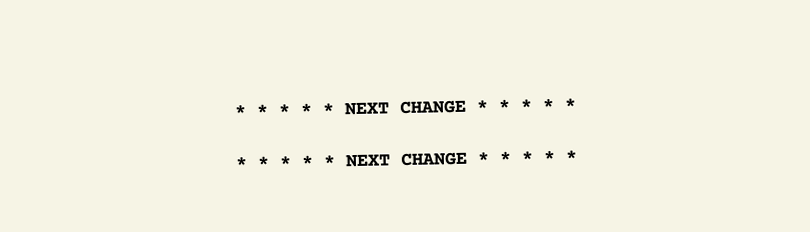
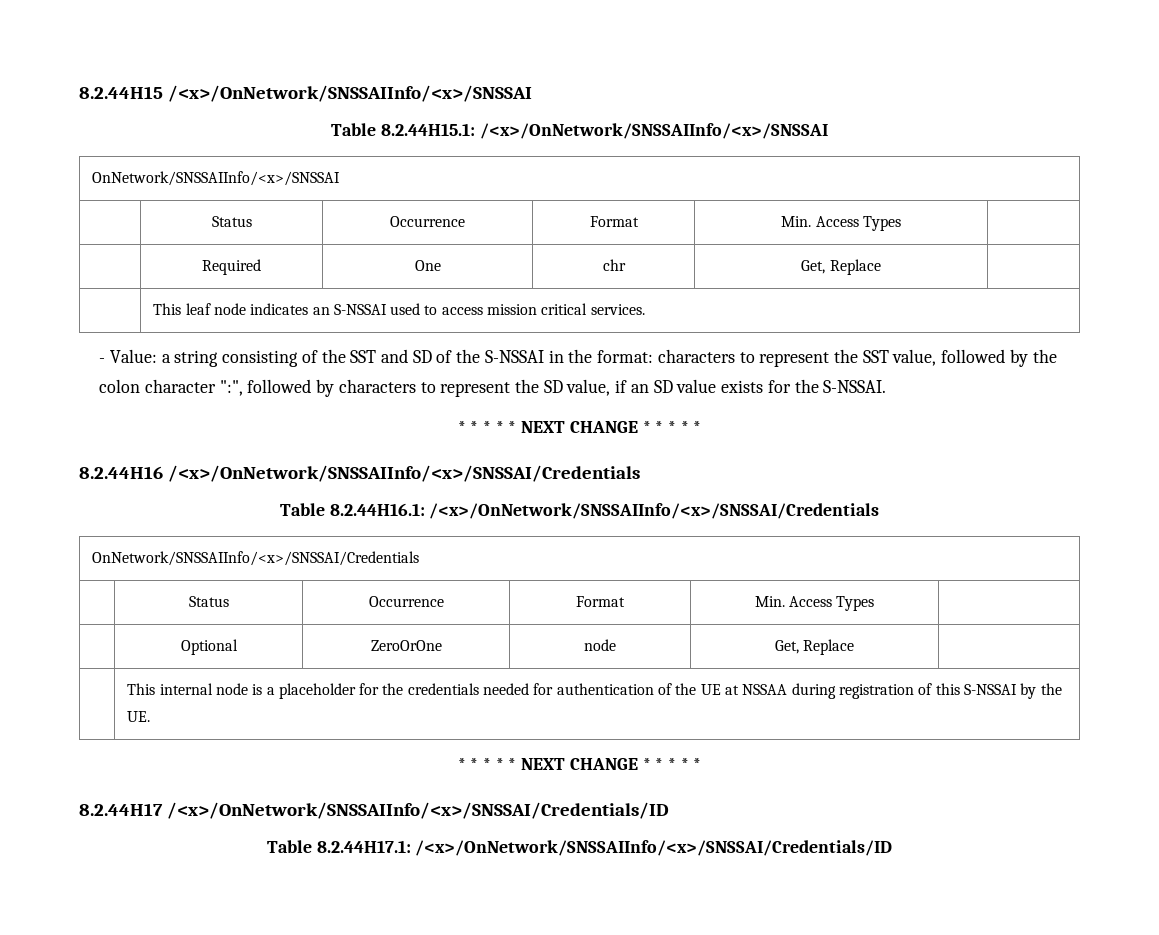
+ 8.2.44H15 /<x>/OnNetwork/SNSSAIInfo/<x>/SNSSAI
+ Table 8.2.44H15.1: /<x>/OnNetwork/SNSSAIInfo/<x>/SNSSAI
+ OnNetwork/SNSSAIInfo/<x>/SNSSAI
+ | Status | Occurrence | Format | Min. Access Types |
+ | Required | One | chr | Get, Replace |
+ | This leaf node indicates an S-NSSAI used to access mission critical services.
+ - Value: a string consisting of the SST and SD of the S-NSSAI in the format: characters to represent the SST value, followed by the colon character ":", followed by characters to represent the SD value, if an SD value exists for the S-NSSAI.
+ 8.2.44H16 /<x>/OnNetwork/SNSSAIInfo/<x>/SNSSAI/Credentials
+ Table 8.2.44H16.1: /<x>/OnNetwork/SNSSAIInfo/<x>/SNSSAI/Credentials
+ OnNetwork/SNSSAIInfo/<x>/SNSSAI/Credentials
+ | Status | Occurrence | Format | Min. Access Types |
+ | Optional | ZeroOrOne | node | Get, Replace |
+ | This internal node is a placeholder for the credentials needed for authentication of the UE at NSSAA during registration of this S-NSSAI by the UE.
+ 8.2.44H17 /<x>/OnNetwork/SNSSAIInfo/<x>/SNSSAI/Credentials/ID
+ Table 8.2.44H17.1: /<x>/OnNetwork/SNSSAIInfo/<x>/SNSSAI/Credentials/ID

